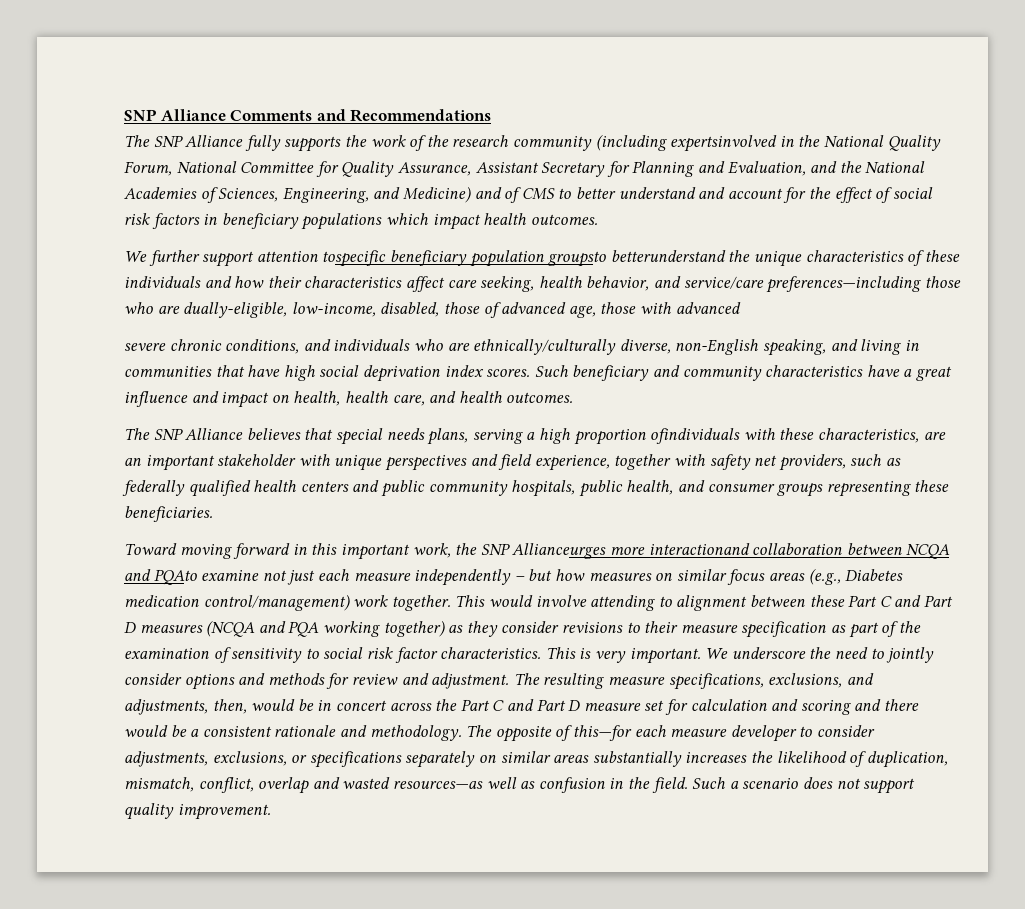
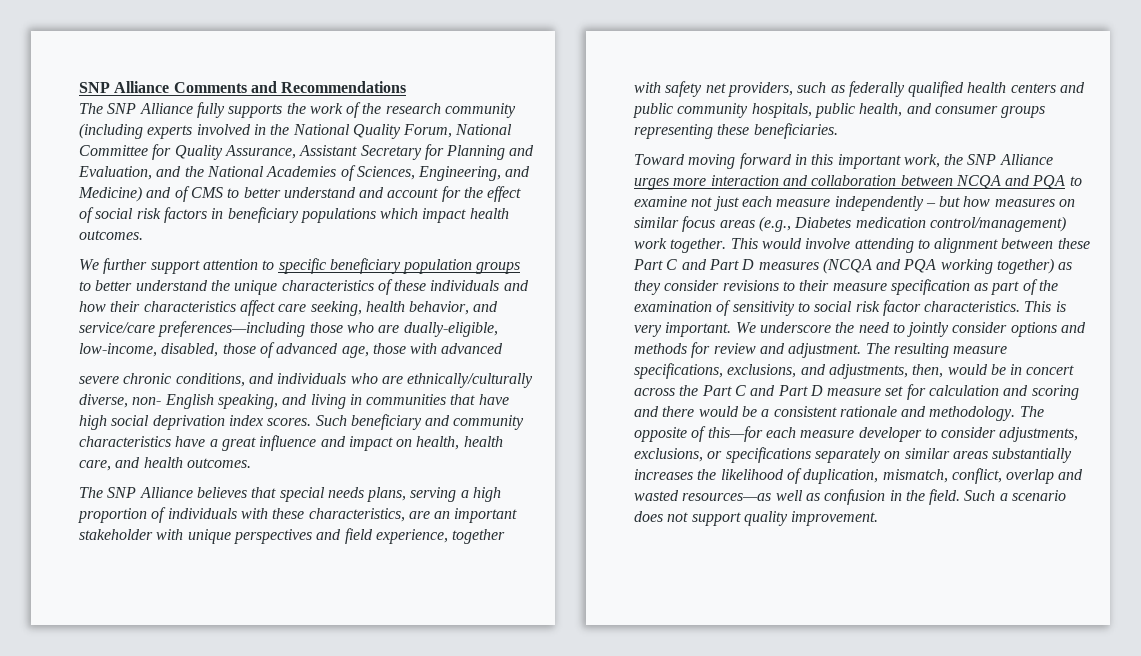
- The SNP Alliance fully supports the work of the research community (including expertsinvolved in the National Quality Forum, National Committee for Quality Assurance, Assistant Secretary for Planning and Evaluation, and the National Academies of Sciences, Engineering, and Medicine) and of CMS to better understand and account for the effect of social risk factors in beneficiary populations which impact health outcomes.
+ The SNP Alliance fully supports the work of the research community (including experts involved in the National Quality Forum, National Committee for Quality Assurance, Assistant Secretary for Planning and Evaluation, and the National Academies of Sciences, Engineering, and Medicine) and of CMS to better understand and account for the effect of social risk factors in beneficiary populations which impact health outcomes.
- We further support attention tospecific beneficiary population groupsto betterunderstand the unique characteristics of these individuals and how their characteristics affect care seeking, health behavior, and service/care preferences—including those who are dually-eligible, low-income, disabled, those of advanced age, those with advanced
+ We further support attention to specific beneficiary population groups to better understand the unique characteristics of these individuals and how their characteristics affect care seeking, health behavior, and service/care preferences—including those who are dually-eligible, low-income, disabled, those of advanced age, those with advanced
- severe chronic conditions, and individuals who are ethnically/culturally diverse, non-English speaking, and living in communities that have high social deprivation index scores.
+ severe chronic conditions, and individuals who are ethnically/culturally diverse, non- English speaking, and living in communities that have high social deprivation index scores.
- The SNP Alliance believes that special needs plans, serving a high proportion ofindividuals with these characteristics, are an important stakeholder with unique perspectives and field experience, together with safety net providers, such as federally qualified health centers and public community hospitals, public health, and consumer groups representing these beneficiaries.
+ The SNP Alliance believes that special needs plans, serving a high proportion of individuals with these characteristics, are an important stakeholder with unique perspectives and field experience, together with safety net providers, such as federally qualified health centers and public community hospitals, public health, and consumer groups representing these beneficiaries.
- Toward moving forward in this important work, the SNP Allianceurges more interactionand collaboration between NCQA and PQAto examine not just each measure independently – but how measures on similar focus areas (e.g., Diabetes medication control/management) work together.
+ Toward moving forward in this important work, the SNP Alliance urges more interaction and collaboration between NCQA and PQA to examine not just each measure independently – but how measures on similar focus areas (e.g., Diabetes medication control/management) work together.

